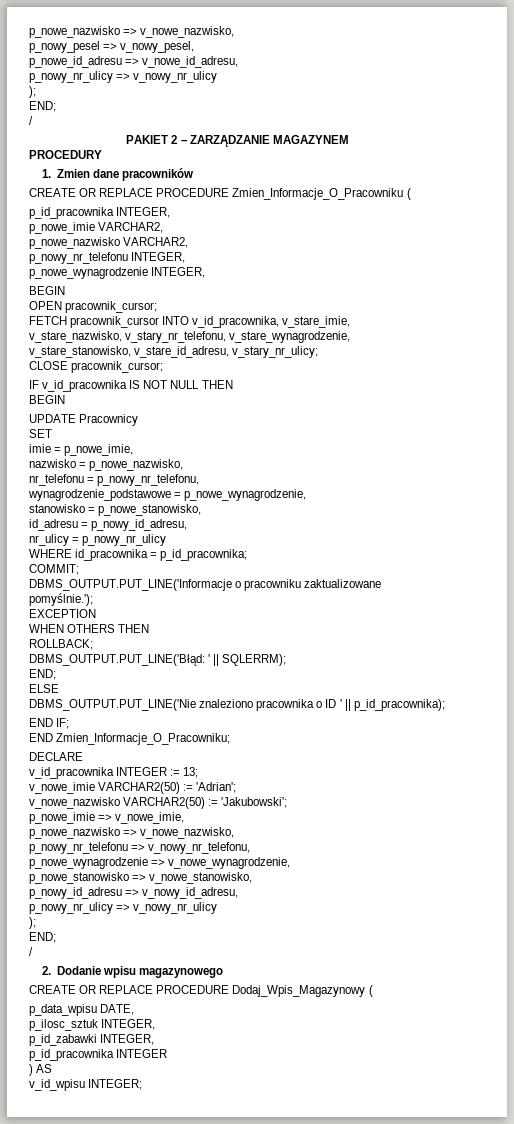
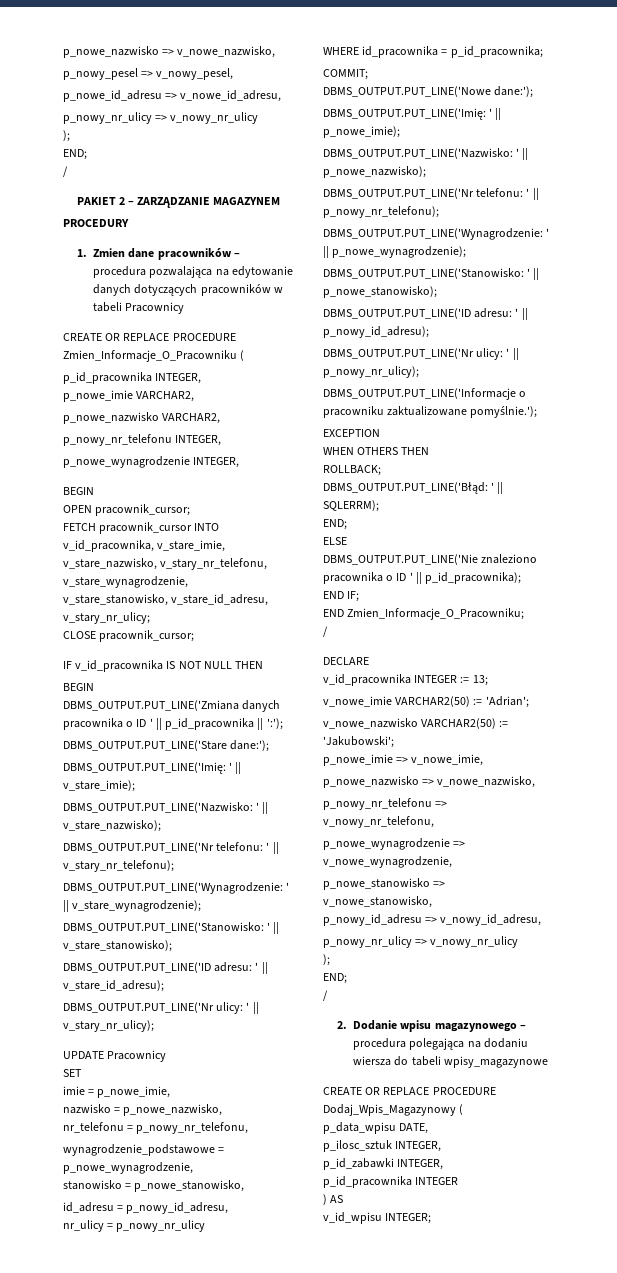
- 1. Zmien dane pracowników
+ 1. Zmien dane pracowników – procedura pozwalająca na edytowanie danych dotyczących pracowników w tabeli Pracownicy
+ DBMS_OUTPUT.PUT_LINE('Zmiana danych pracownika o ID ' || p_id_pracownika || ':');
+ DBMS_OUTPUT.PUT_LINE('Stare dane:');
+ DBMS_OUTPUT.PUT_LINE('Imię: ' || v_stare_imie);
+ DBMS_OUTPUT.PUT_LINE('Nazwisko: ' || v_stare_nazwisko);
+ DBMS_OUTPUT.PUT_LINE('Nr telefonu: ' || v_stary_nr_telefonu);
+ DBMS_OUTPUT.PUT_LINE('Wynagrodzenie: ' || v_stare_wynagrodzenie);
+ DBMS_OUTPUT.PUT_LINE('Stanowisko: ' || v_stare_stanowisko);
+ DBMS_OUTPUT.PUT_LINE('ID adresu: ' || v_stare_id_adresu);
+ DBMS_OUTPUT.PUT_LINE('Nr ulicy: ' || v_stary_nr_ulicy);
+ DBMS_OUTPUT.PUT_LINE('Nowe dane:');
+ DBMS_OUTPUT.PUT_LINE('Imię: ' || p_nowe_imie);
+ DBMS_OUTPUT.PUT_LINE('Nazwisko: ' || p_nowe_nazwisko);
+ DBMS_OUTPUT.PUT_LINE('Nr telefonu: ' || p_nowy_nr_telefonu);
+ DBMS_OUTPUT.PUT_LINE('Wynagrodzenie: ' || p_nowe_wynagrodzenie);
+ DBMS_OUTPUT.PUT_LINE('Stanowisko: ' || p_nowe_stanowisko);
+ DBMS_OUTPUT.PUT_LINE('ID adresu: ' || p_nowy_id_adresu);
+ DBMS_OUTPUT.PUT_LINE('Nr ulicy: ' || p_nowy_nr_ulicy);
  END Zmien_Informacje_O_Pracowniku;
+ /
- 2. Dodanie wpisu magazynowego
+ 2. Dodanie wpisu magazynowego – procedura polegająca na dodaniu wiersza do tabeli wpisy_magazynowe

